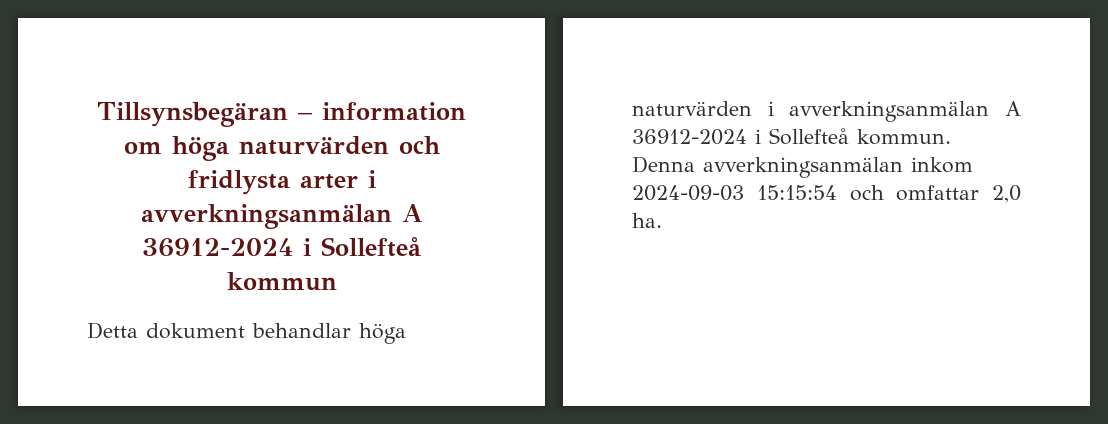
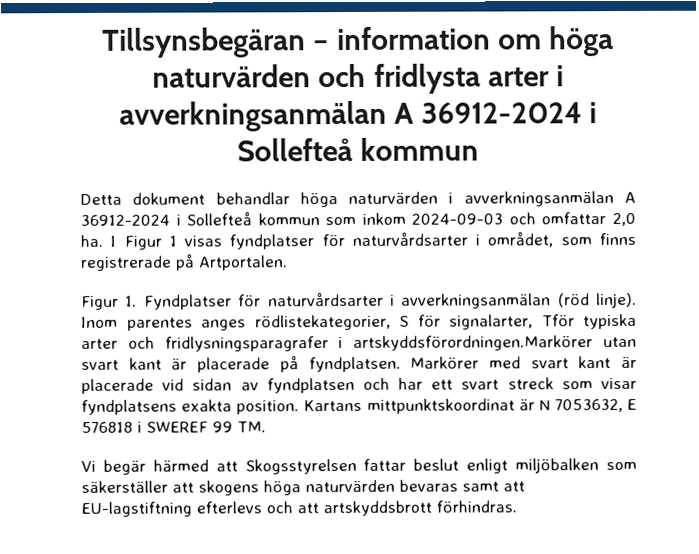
- Detta dokument behandlar höga naturvärden i avverkningsanmälan A 36912-2024 i Sollefteå kommun. Denna avverkningsanmälan inkom 2024-09-03 15:15:54 och omfattar 2,0 ha.
+ Detta dokument behandlar höga naturvärden i avverkningsanmälan A 36912-2024 i Sollefteå kommun som inkom 2024-09-03 och omfattar 2,0 ha.
+ I Figur 1 visas fyndplatser för naturvårdsarter i området, som finns registrerade på Artportalen.
+ Figur 1. Fyndplatser för naturvårdsarter i avverkningsanmälan (röd linje). Inom parentes anges rödlistekategorier, S för signalarter, Tför typiska arter och fridlysningsparagrafer i artskyddsförordningen.Markörer utan svart kant är placerade på fyndplatsen. Markörer med svart kant är placerade vid sidan av fyndplatsen och har ett svart streck som visar fyndplatsens exakta position. Kartans mittpunktskoordinat är N 7053632, E 576818 i SWEREF 99 TM.
+ Vi begär härmed att Skogsstyrelsen fattar beslut enligt miljöbalken som säkerställer att skogens höga naturvärden bevaras samt att EU-lagstiftning efterlevs och att artskyddsbrott förhindras.

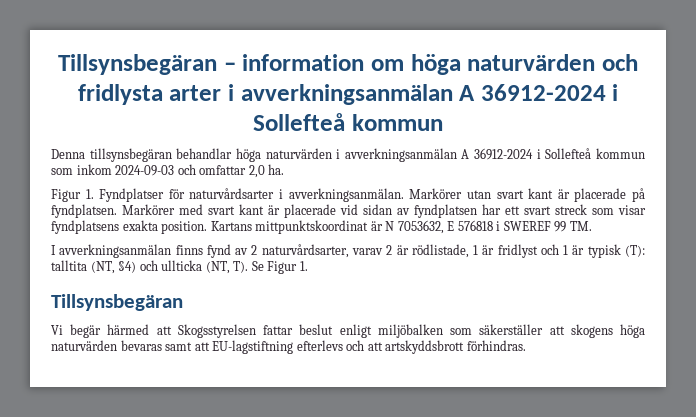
- Detta dokument behandlar höga naturvärden i avverkningsanmälan A 36912-2024 i Sollefteå kommun som inkom 2024-09-03 och omfattar 2,0 ha. I Figur 1 visas fyndplatser för naturvårdsarter i området, som finns registrerade på Artportalen.
+ Denna tillsynsbegäran behandlar höga naturvärden i avverkningsanmälan A 36912-2024 i Sollefteå kommun som inkom 2024-09-03 och omfattar 2,0 ha.
- Figur 1. Fyndplatser för naturvårdsarter i avverkningsanmälan (röd linje). Inom parentes anges rödlistekategorier, S för signalarter, Tför typiska arter och fridlysningsparagrafer i artskyddsförordningen.Markörer utan svart kant är placerade på fyndplatsen.
+ Figur 1. Fyndplatser för naturvårdsarter i avverkningsanmälan. Markörer utan svart kant är placerade på fyndplatsen.
- Markörer med svart kant är placerade vid sidan av fyndplatsen och har ett svart streck som visar fyndplatsens exakta position.
+ Markörer med svart kant är placerade vid sidan av fyndplatsen har ett svart streck som visar fyndplatsens exakta position.
+ I avverkningsanmälan finns fynd av 2 naturvårdsarter, varav 2 är rödlistade, 1 är fridlyst och 1 är typisk (T): talltita (NT, §4) och ullticka (NT, T). Se Figur 1.
+ Tillsynsbegäran

